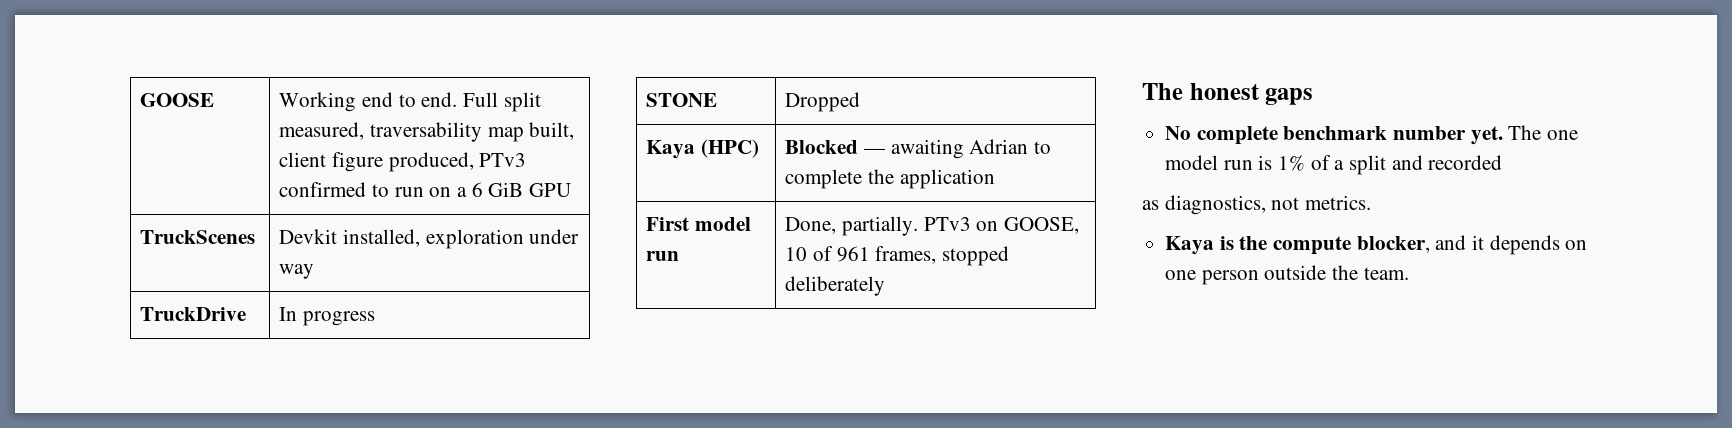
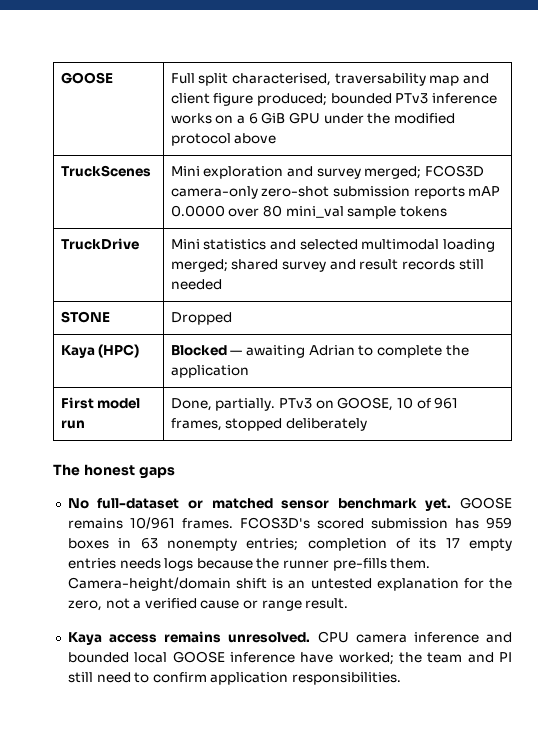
- GOOSE | Working end to end. Full split measured, traversability map built, client figure produced, PTv3 confirmed to run on a 6 GiB GPU
- TruckScenes | Devkit installed, exploration under way
- TruckDrive | In progress
+ GOOSE | Full split characterised, traversability map and client figure produced; bounded PTv3 inference works on a 6 GiB GPU under the modified protocol above
+ TruckScenes | Mini exploration and survey merged; FCOS3D camera-only zero-shot submission reports mAP 0.0000 over 80 mini_val sample tokens
+ TruckDrive | Mini statistics and selected multimodal loading merged; shared survey and result records still needed
- No complete benchmark number yet. The one model run is 1% of a split and recorded
- as diagnostics, not metrics.
- Kaya is the compute blocker, and it depends on one person outside the team.
+ No full-dataset or matched sensor benchmark yet. GOOSE remains 10/961 frames. FCOS3D's scored submission has 959 boxes in 63 nonempty entries; completion of its 17 empty entries needs logs because the runner pre-fills them. Camera-height/domain shift is an untested explanation for the zero, not a verified cause or range result.
+ Kaya access remains unresolved. CPU camera inference and bounded local GOOSE inference have worked; the team and PI still need to confirm application responsibilities.

